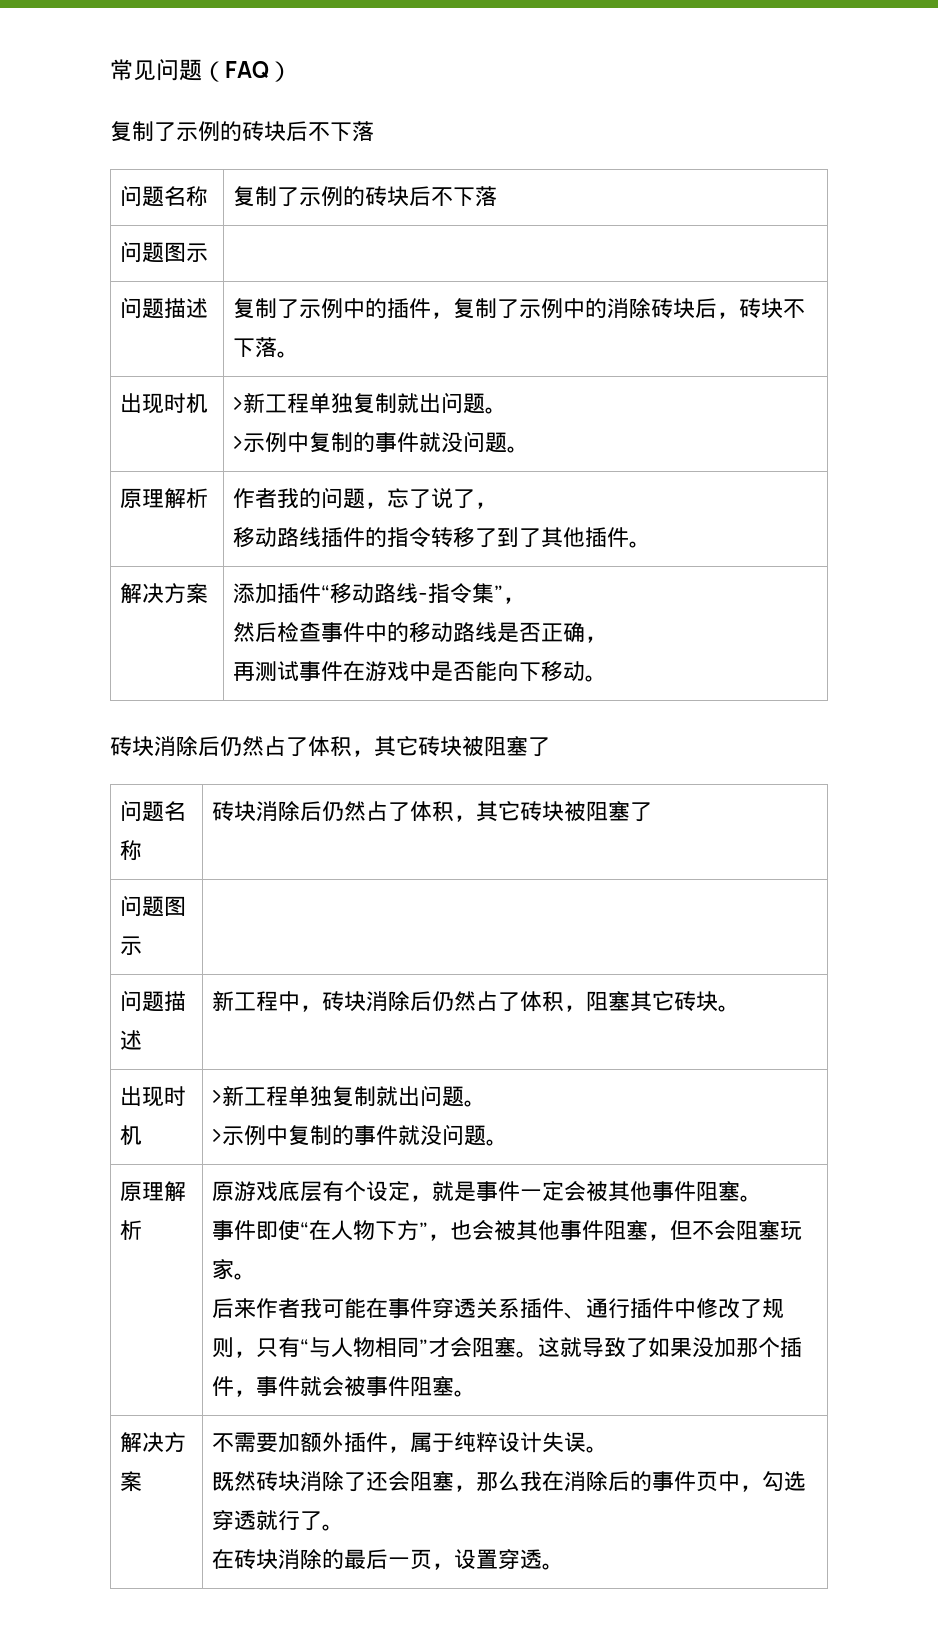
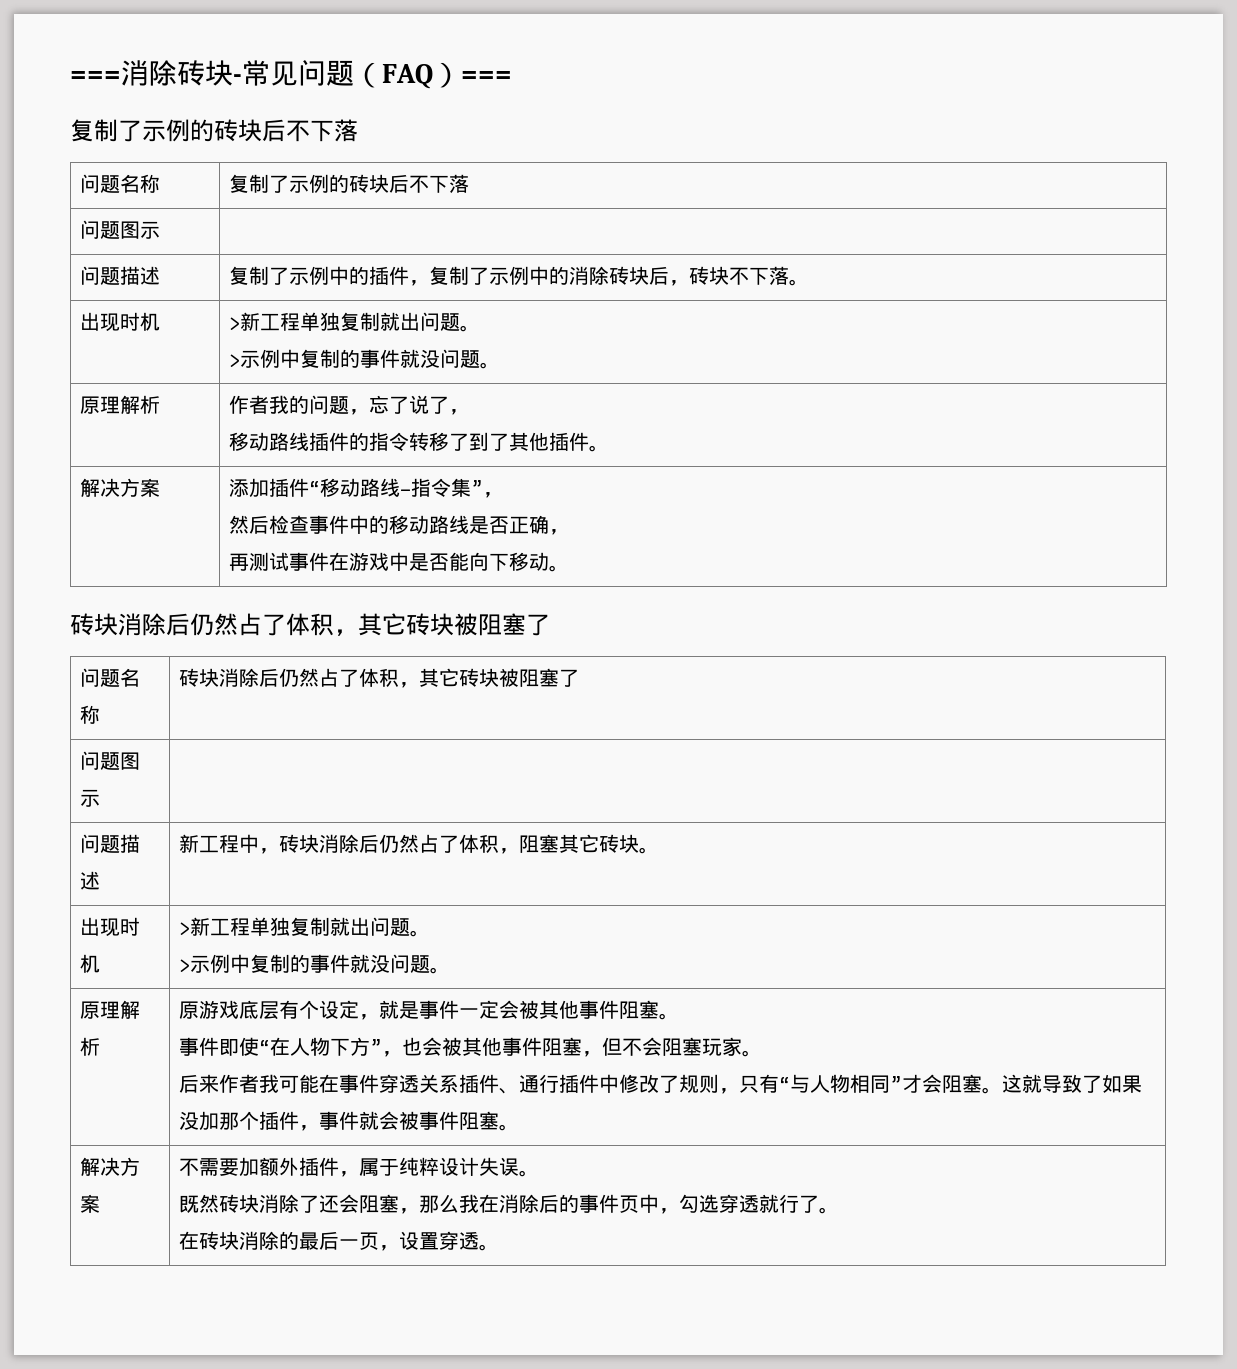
- 常见问题（FAQ）
+ ===消除砖块-常见问题（FAQ）===

